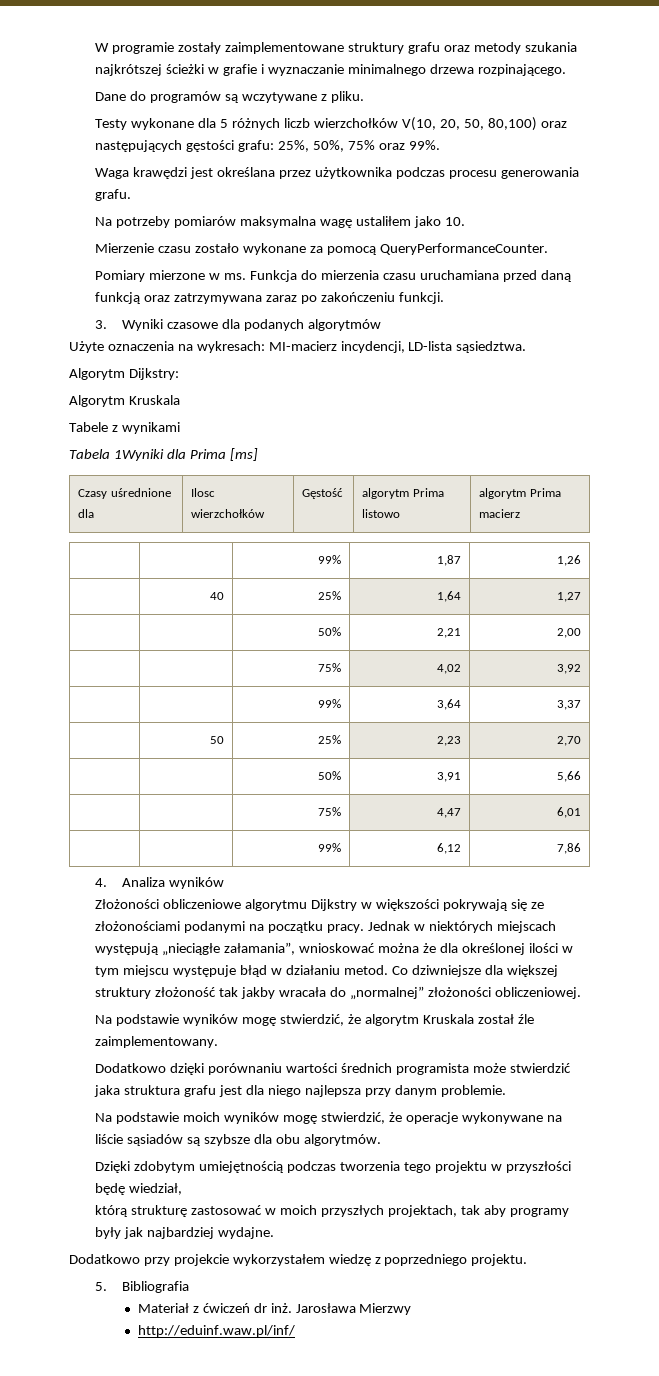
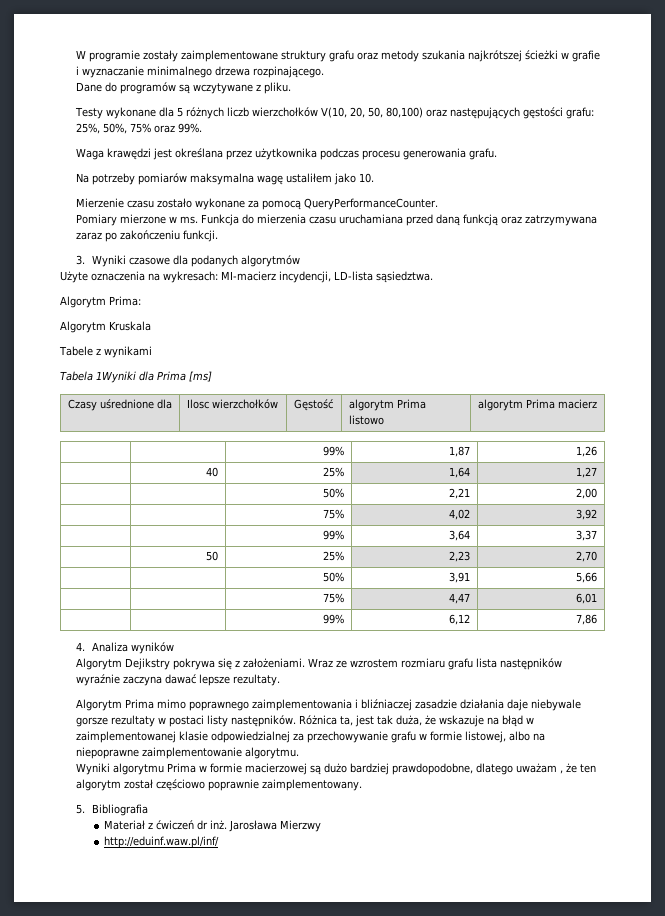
- Algorytm Dijkstry:
+ Algorytm Prima:
- Złożoności obliczeniowe algorytmu Dijkstry w większości pokrywają się ze złożonościami podanymi na początku pracy. Jednak w niektórych miejscach występują „nieciągłe załamania”, wnioskować można że dla określonej ilości w tym miejscu występuje błąd w działaniu metod. Co dziwniejsze dla większej struktury złożoność tak jakby wracała do „normalnej” złożoności obliczeniowej.
- Na podstawie wyników mogę stwierdzić, że algorytm Kruskala został źle zaimplementowany.
- Dodatkowo dzięki porównaniu wartości średnich programista może stwierdzić jaka struktura grafu jest dla niego najlepsza przy danym problemie.
- Na podstawie moich wyników mogę stwierdzić, że operacje wykonywane na liście sąsiadów są szybsze dla obu algorytmów.
- Dzięki zdobytym umiejętnością podczas tworzenia tego projektu w przyszłości będę wiedział,
- którą strukturę zastosować w moich przyszłych projektach, tak aby programy były jak najbardziej wydajne.
- Dodatkowo przy projekcie wykorzystałem wiedzę z poprzedniego projektu.
+ Algorytm Dejikstry pokrywa się z założeniami. Wraz ze wzrostem rozmiaru grafu lista następników wyraźnie zaczyna dawać lepsze rezultaty.
+ Algorytm Prima mimo poprawnego zaimplementowania i bliźniaczej zasadzie działania daje niebywale gorsze rezultaty w postaci listy następników. Różnica ta, jest tak duża, że wskazuje na błąd w zaimplementowanej klasie odpowiedzialnej za przechowywanie grafu w formie listowej, albo na niepoprawne zaimplementowanie algorytmu.
+ Wyniki algorytmu Prima w formie macierzowej są dużo bardziej prawdopodobne, dlatego uważam , że ten algorytm został częściowo poprawnie zaimplementowany.

